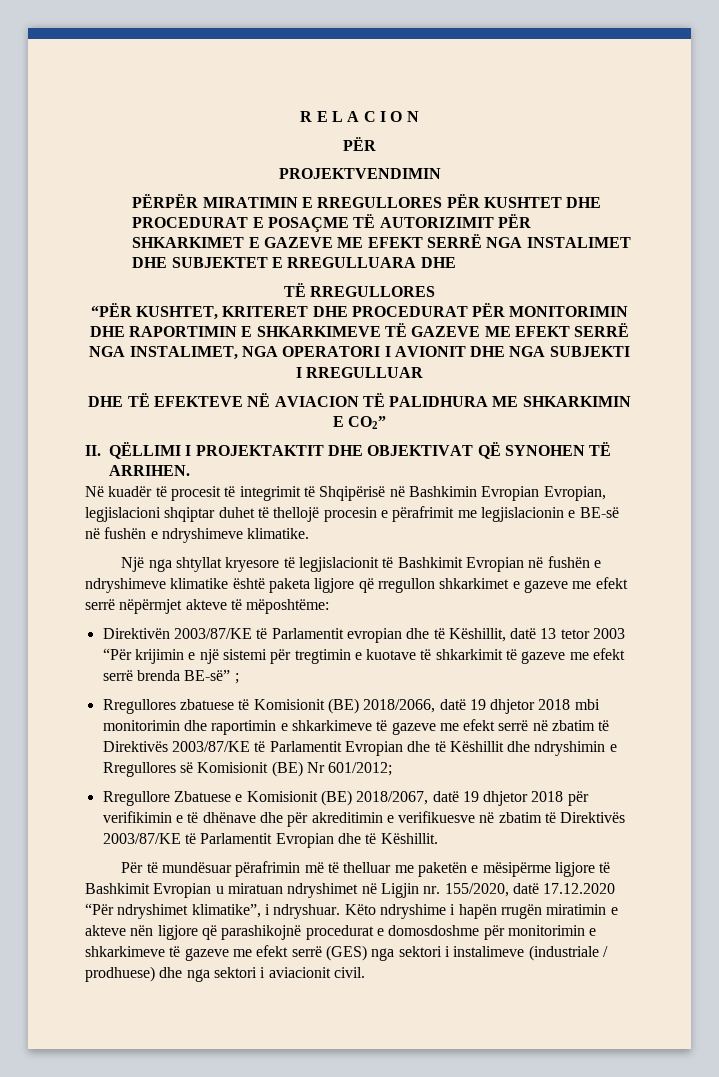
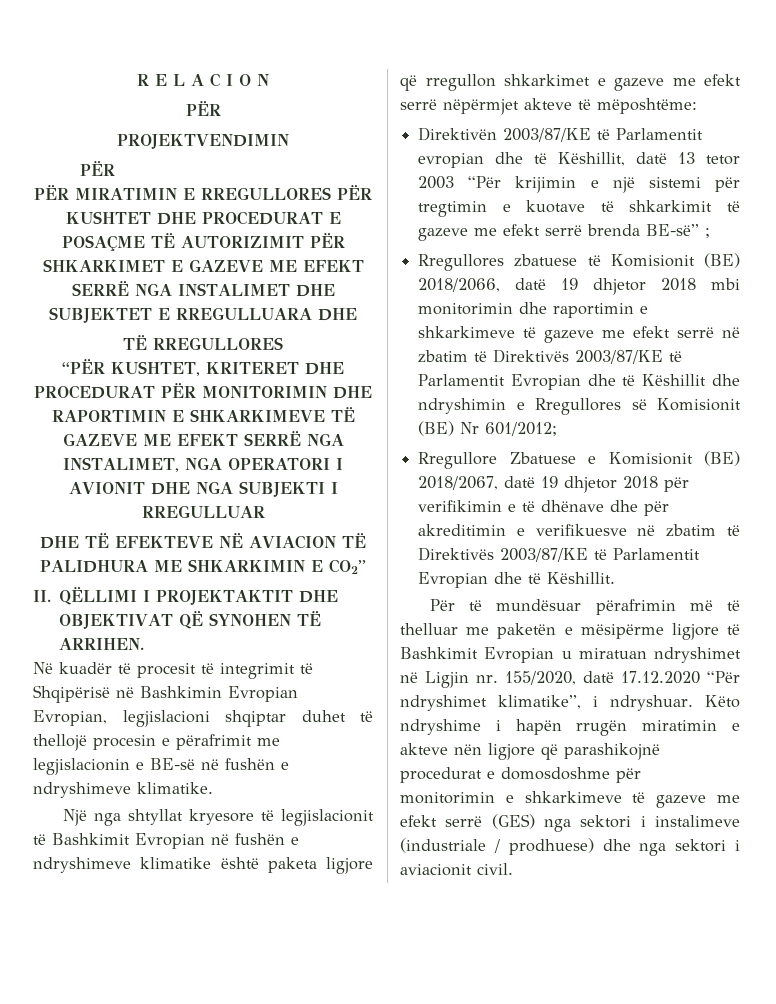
  PROJEKTVENDIMIN
- PËRPËR MIRATIMIN E RREGULLORES PËR KUSHTET DHE PROCEDURAT E POSAÇME TË AUTORIZIMIT PËR SHKARKIMET E GAZEVE ME EFEKT SERRË NGA INSTALIMET DHE SUBJEKTET E RREGULLUARA DHE
+ PËR
+ PËR MIRATIMIN E RREGULLORES PËR KUSHTET DHE PROCEDURAT E POSAÇME TË AUTORIZIMIT PËR SHKARKIMET E GAZEVE ME EFEKT SERRË NGA INSTALIMET DHE SUBJEKTET E RREGULLUARA DHE

